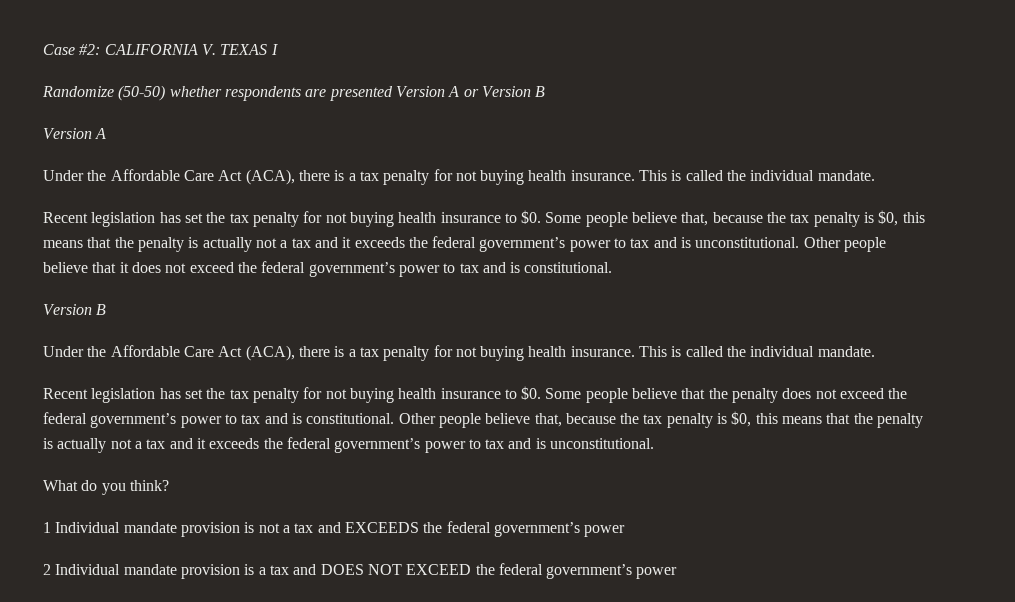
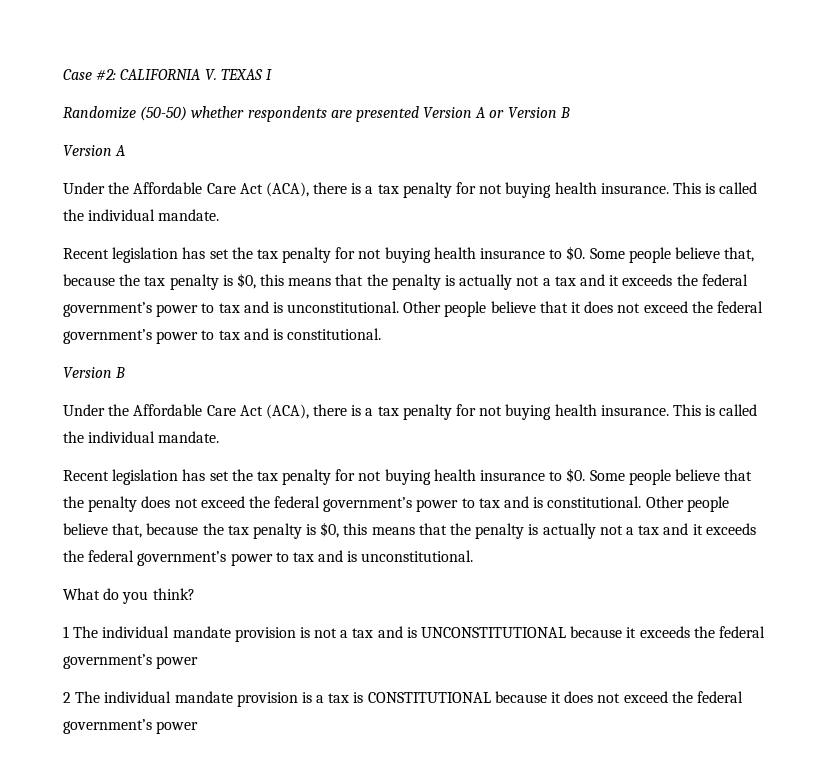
- 1 Individual mandate provision is not a tax and EXCEEDS the federal government’s power
+ 1 The individual mandate provision is not a tax and is UNCONSTITUTIONAL because it exceeds the federal government’s power
- 2 Individual mandate provision is a tax and DOES NOT EXCEED the federal government’s power
+ 2 The individual mandate provision is a tax is CONSTITUTIONAL because it does not exceed the federal government’s power

